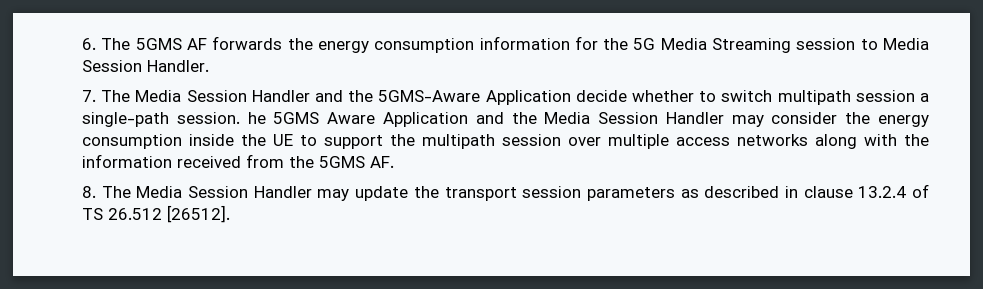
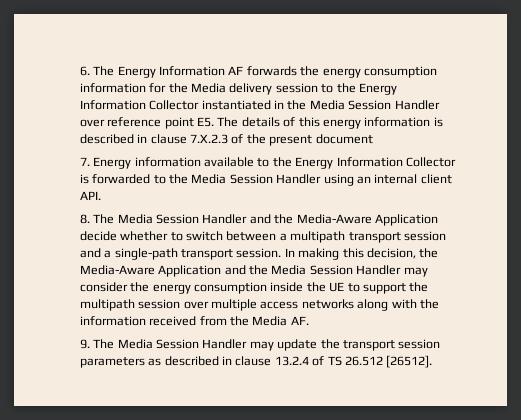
- 6. The 5GMS AF forwards the energy consumption information for the 5G Media Streaming session to Media Session Handler.
- 7. The Media Session Handler and the 5GMS-Aware Application decide whether to switch multipath session a single-path session. he 5GMS Aware Application and the Media Session Handler may consider the energy consumption inside the UE to support the multipath session over multiple access networks along with the information received from the 5GMS AF.
+ 6. The Energy Information AF forwards the energy consumption information for the Media delivery session to the Energy Information Collector instantiated in the Media Session Handler over reference point E5. The details of this energy information is described in clause 7.X.2.3 of the present document
+ 7. Energy information available to the Energy Information Collector is forwarded to the Media Session Handler using an internal client API.
+ 8. The Media Session Handler and the Media-Aware Application decide whether to switch between a multipath transport session and a single-path transport session. In making this decision, the Media-Aware Application and the Media Session Handler may consider the energy consumption inside the UE to support the multipath session over multiple access networks along with the information received from the Media AF.
- 8. The Media Session Handler may update the transport session parameters as described in clause 13.2.4 of TS 26.512 [26512].
+ 9. The Media Session Handler may update the transport session parameters as described in clause 13.2.4 of TS 26.512 [26512].

